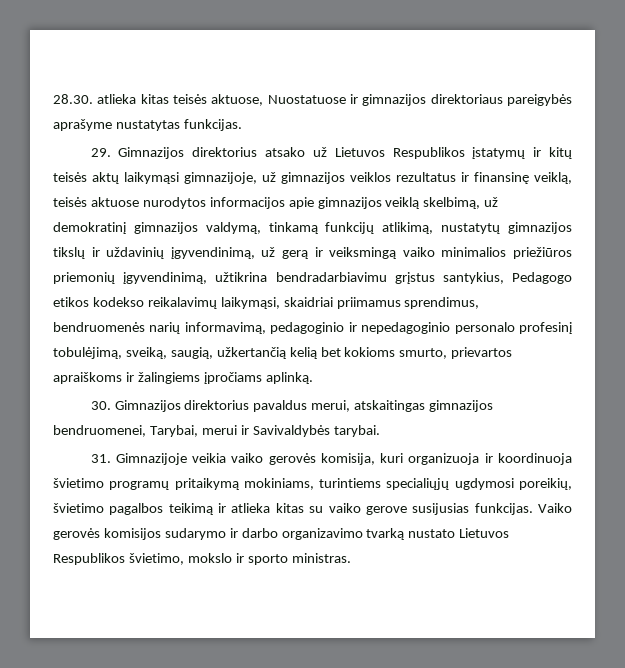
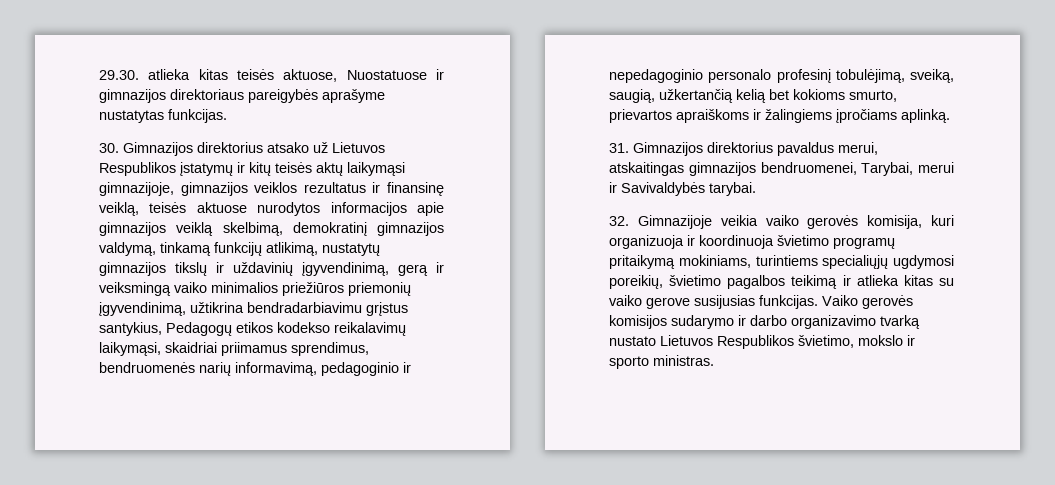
- 28.30. atlieka kitas teisės aktuose, Nuostatuose ir gimnazijos direktoriaus pareigybės aprašyme nustatytas funkcijas.
+ 29.30. atlieka kitas teisės aktuose, Nuostatuose ir gimnazijos direktoriaus pareigybės aprašyme nustatytas funkcijas.
- 29. Gimnazijos direktorius atsako už Lietuvos Respublikos įstatymų ir kitų teisės aktų laikymąsi gimnazijoje, už gimnazijos veiklos rezultatus ir finansinę veiklą, teisės aktuose nurodytos informacijos apie gimnazijos veiklą skelbimą, už demokratinį gimnazijos valdymą, tinkamą funkcijų atlikimą, nustatytų gimnazijos tikslų ir uždavinių įgyvendinimą, už gerą ir veiksmingą vaiko minimalios priežiūros priemonių įgyvendinimą, užtikrina bendradarbiavimu grįstus santykius, Pedagogo etikos kodekso reikalavimų laikymąsi, skaidriai priimamus sprendimus, bendruomenės narių informavimą, pedagoginio ir nepedagoginio personalo profesinį tobulėjimą, sveiką, saugią, užkertančią kelią bet kokioms smurto, prievartos apraiškoms ir žalingiems įpročiams aplinką.
+ 30. Gimnazijos direktorius atsako už Lietuvos Respublikos įstatymų ir kitų teisės aktų laikymąsi gimnazijoje, gimnazijos veiklos rezultatus ir finansinę veiklą, teisės aktuose nurodytos informacijos apie gimnazijos veiklą skelbimą, demokratinį gimnazijos valdymą, tinkamą funkcijų atlikimą, nustatytų gimnazijos tikslų ir uždavinių įgyvendinimą, gerą ir veiksmingą vaiko minimalios priežiūros priemonių įgyvendinimą, užtikrina bendradarbiavimu grįstus santykius, Pedagogų etikos kodekso reikalavimų laikymąsi, skaidriai priimamus sprendimus, bendruomenės narių informavimą, pedagoginio ir nepedagoginio personalo profesinį tobulėjimą, sveiką, saugią, užkertančią kelią bet kokioms smurto, prievartos apraiškoms ir žalingiems įpročiams aplinką.
- 30. Gimnazijos direktorius pavaldus merui, atskaitingas gimnazijos bendruomenei, Tarybai, merui ir Savivaldybės tarybai.
+ 31. Gimnazijos direktorius pavaldus merui, atskaitingas gimnazijos bendruomenei, Tarybai, merui ir Savivaldybės tarybai.
- 31. Gimnazijoje veikia vaiko gerovės komisija, kuri organizuoja ir koordinuoja švietimo programų pritaikymą mokiniams, turintiems specialiųjų ugdymosi poreikių, švietimo pagalbos teikimą ir atlieka kitas su vaiko gerove susijusias funkcijas.
+ 32. Gimnazijoje veikia vaiko gerovės komisija, kuri organizuoja ir koordinuoja švietimo programų pritaikymą mokiniams, turintiems specialiųjų ugdymosi poreikių, švietimo pagalbos teikimą ir atlieka kitas su vaiko gerove susijusias funkcijas.

